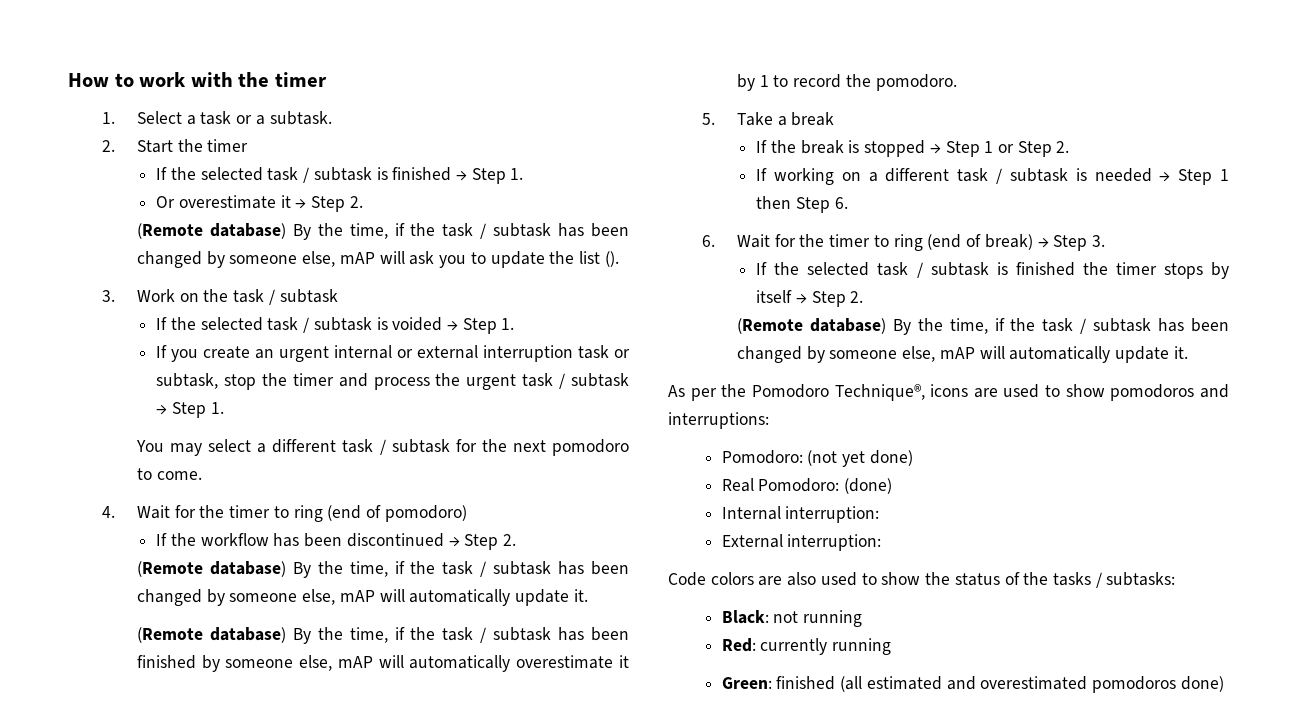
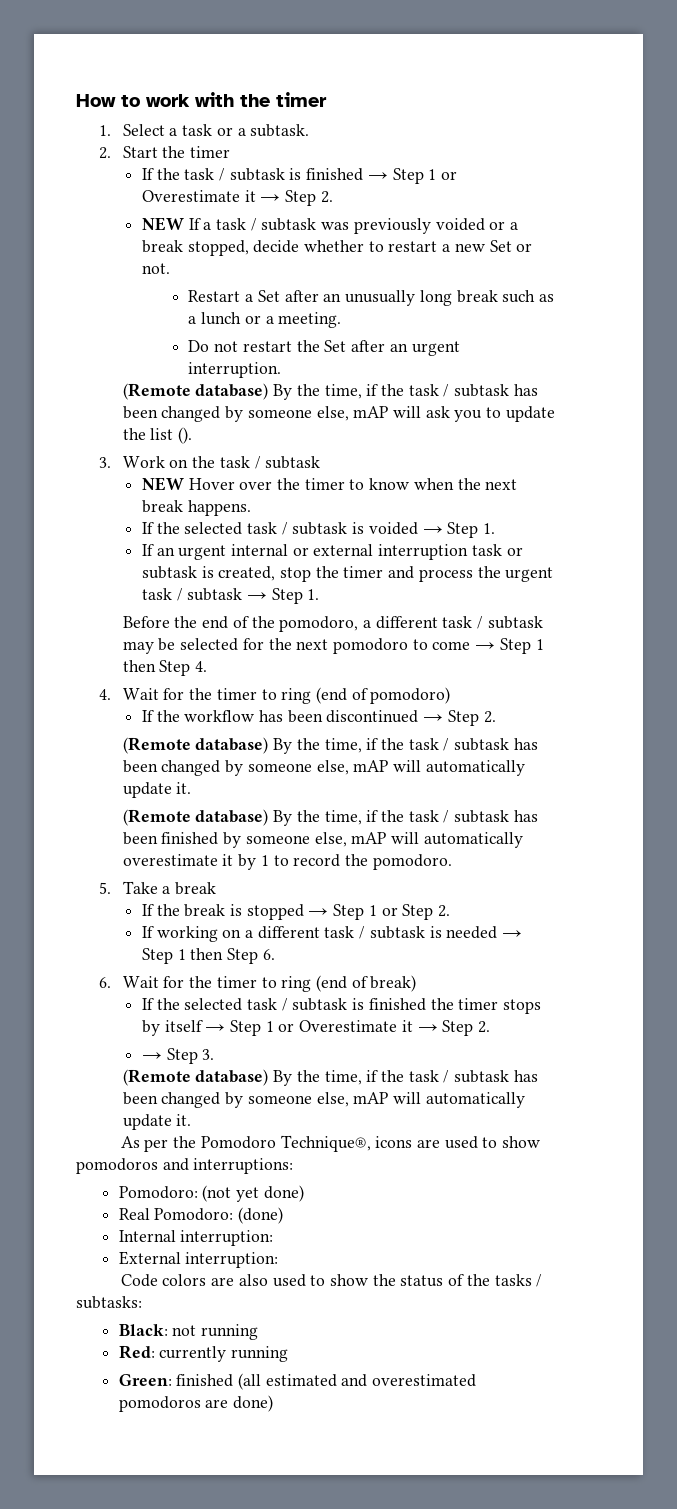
- If the selected task / subtask is finished → Step 1.
- Or overestimate it → Step 2.
+ If the task / subtask is finished → Step 1 or Overestimate it → Step 2.
+ NEW If a task / subtask was previously voided or a break stopped, decide whether to restart a new Set or not.
+ Restart a Set after an unusually long break such as a lunch or a meeting.
+ Do not restart the Set after an urgent interruption.
+ NEW Hover over the timer to know when the next break happens.
- If you create an urgent internal or external interruption task or subtask, stop the timer and process the urgent task / subtask → Step 1.
+ If an urgent internal or external interruption task or subtask is created, stop the timer and process the urgent task / subtask → Step 1.
- You may select a different task / subtask for the next pomodoro to come.
+ Before the end of the pomodoro, a different task / subtask may be selected for the next pomodoro to come → Step 1 then Step 4.
- 6. Wait for the timer to ring (end of break) → Step 3.
+ 6. Wait for the timer to ring (end of break)
- If the selected task / subtask is finished the timer stops by itself → Step 2.
+ If the selected task / subtask is finished the timer stops by itself → Step 1 or Overestimate it → Step 2.
+ → Step 3.
- Green: finished (all estimated and overestimated pomodoros done)
+ Green: finished (all estimated and overestimated pomodoros are done)

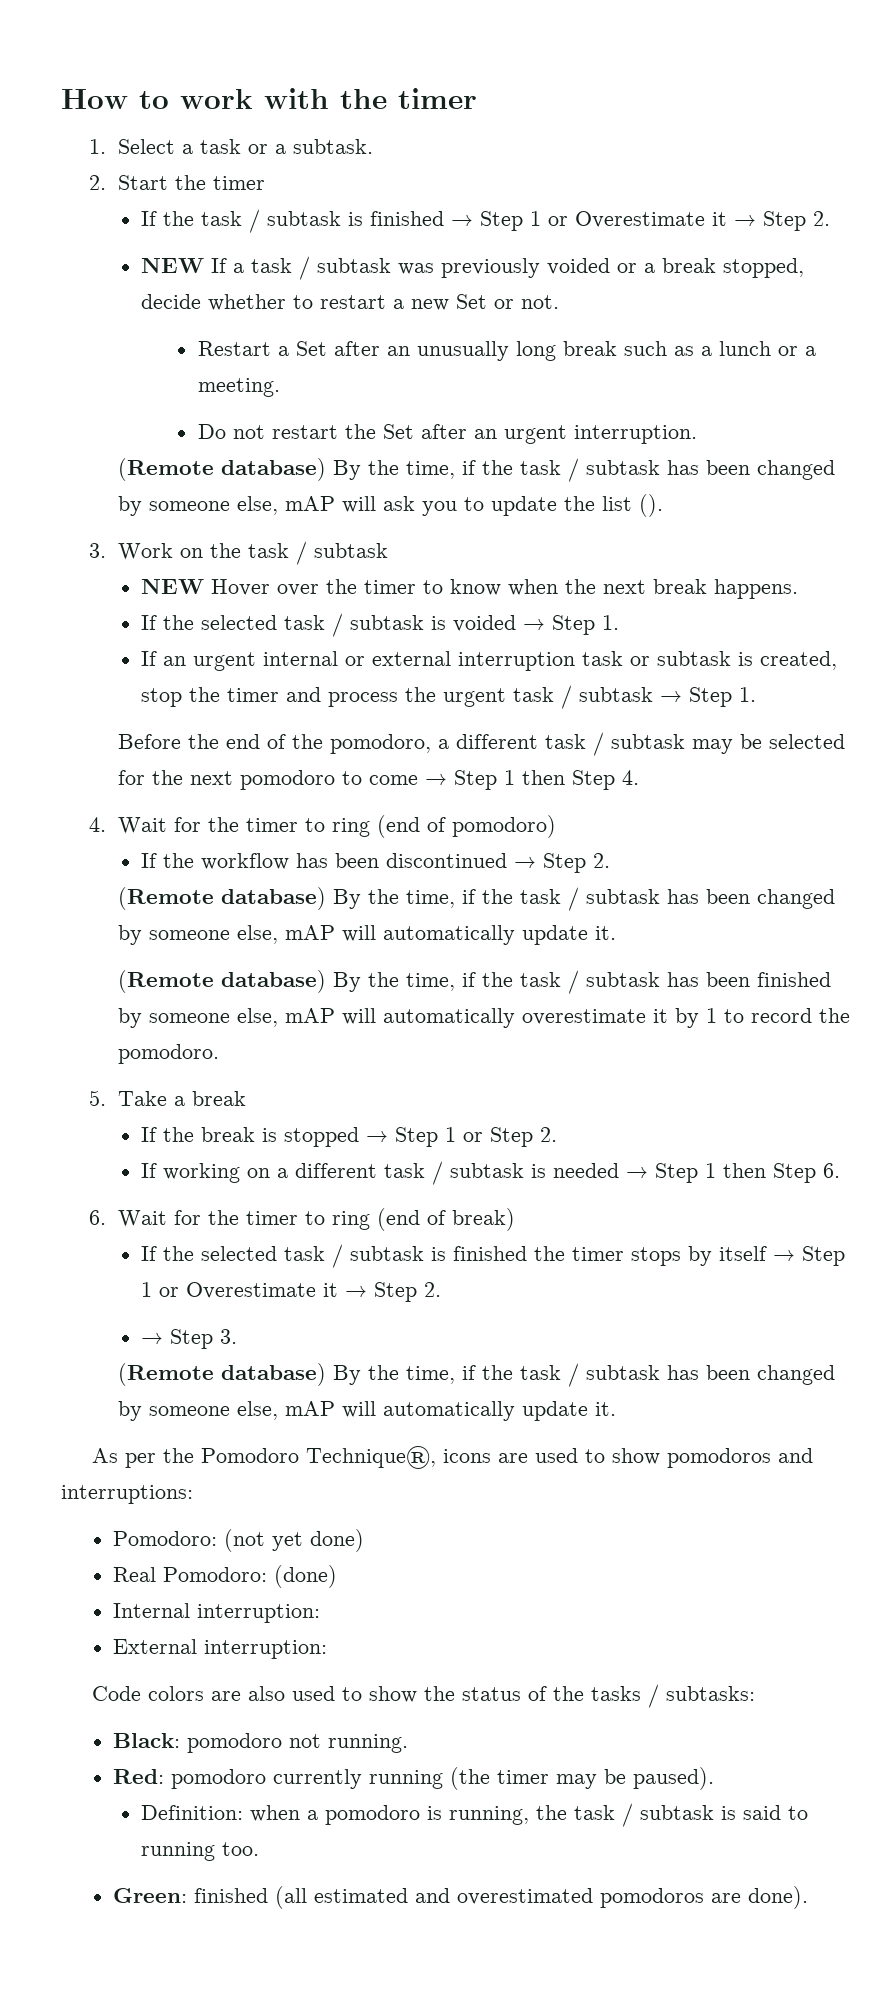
- Black: not running
+ Black: pomodoro not running.
- Red: currently running
+ Red: pomodoro currently running (the timer may be paused).
+ Definition: when a pomodoro is running, the task / subtask is said to running too.
- Green: finished (all estimated and overestimated pomodoros are done)
+ Green: finished (all estimated and overestimated pomodoros are done).

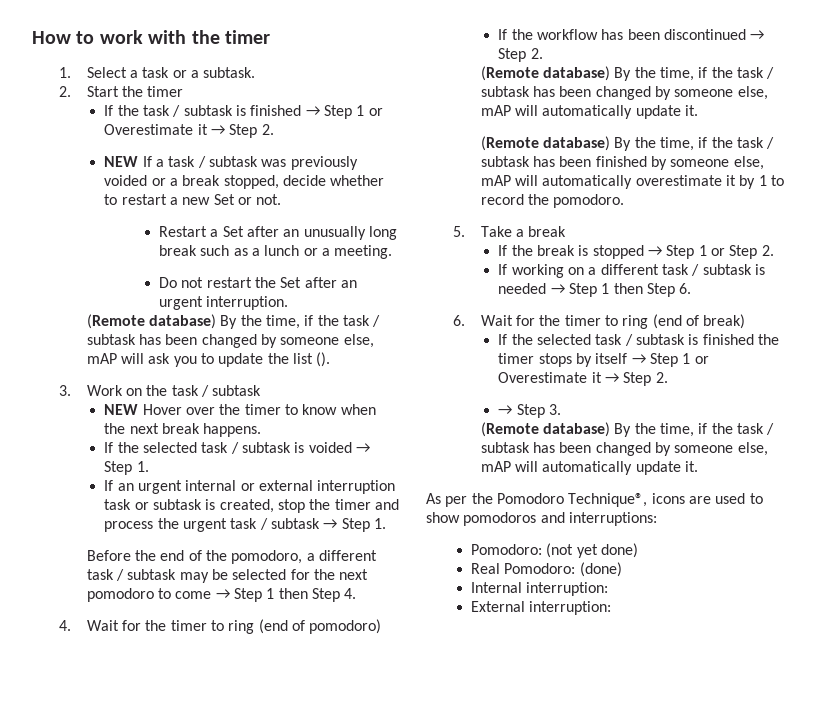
- Code colors are also used to show the status of the tasks / subtasks:
- Black: pomodoro not running.
- Red: pomodoro currently running (the timer may be paused).
- Definition: when a pomodoro is running, the task / subtask is said to running too.
- Green: finished (all estimated and overestimated pomodoros are done).

